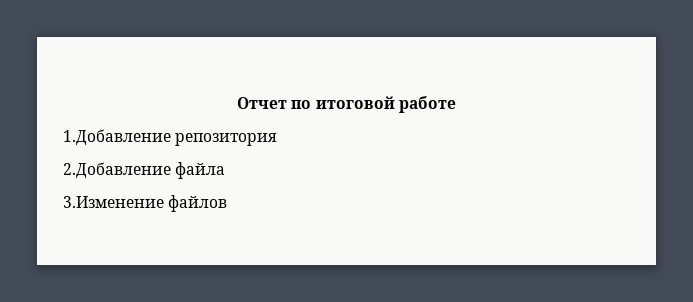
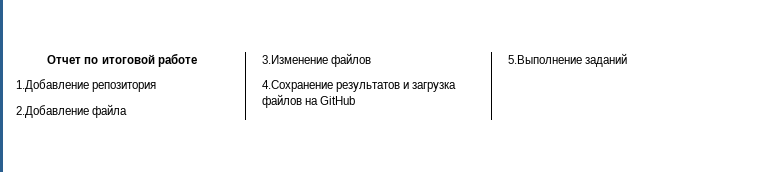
+ 4.Сохранение результатов и загрузка файлов на GitHub
+ 5.Выполнение заданий

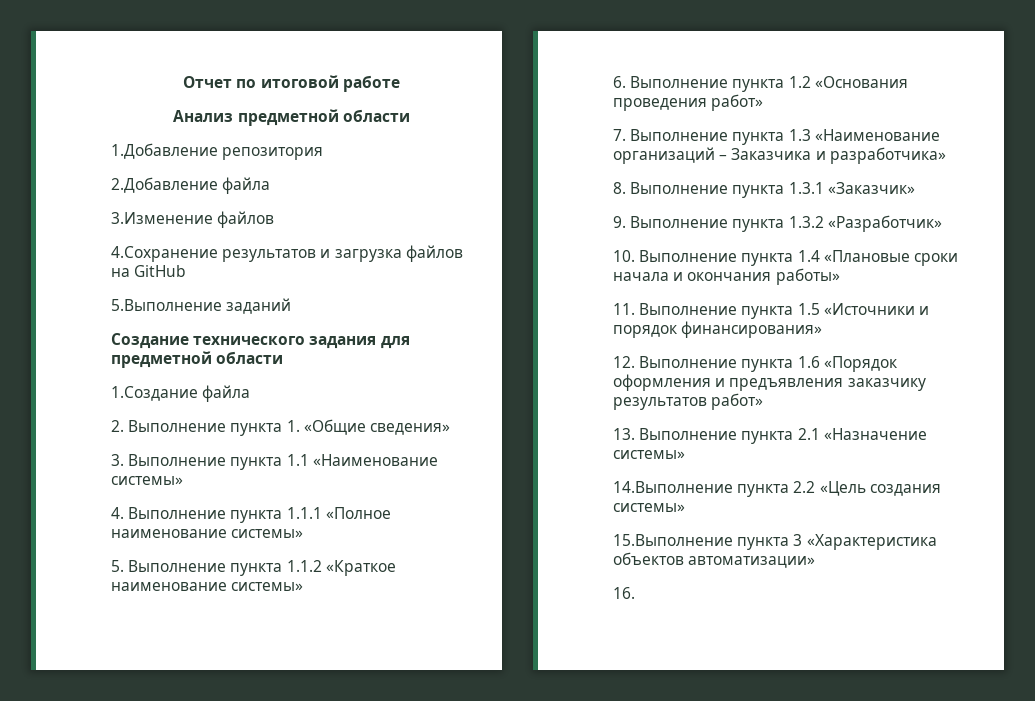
+ Анализ предметной области
+ Создание технического задания для предметной области
+ 1.Создание файла
+ 2. Выполнение пункта 1. «Общие сведения»
+ 3. Выполнение пункта 1.1 «Наименование системы»
+ 4. Выполнение пункта 1.1.1 «Полное наименование системы»
+ 5. Выполнение пункта 1.1.2 «Краткое наименование системы»
+ 6. Выполнение пункта 1.2 «Основания проведения работ»
+ 7. Выполнение пункта 1.3 «Наименование организаций – Заказчика и разработчика»
+ 8. Выполнение пункта 1.3.1 «Заказчик»
+ 9. Выполнение пункта 1.3.2 «Разработчик»
+ 10. Выполнение пункта 1.4 «Плановые сроки начала и окончания работы»
+ 11. Выполнение пункта 1.5 «Источники и порядок финансирования»
+ 12. Выполнение пункта 1.6 «Порядок оформления и предъявления заказчику результатов работ»
+ 13. Выполнение пункта 2.1 «Назначение системы»
+ 14.Выполнение пункта 2.2 «Цель создания системы»
+ 15.Выполнение пункта 3 «Характеристика объектов автоматизации»
+ 16.

